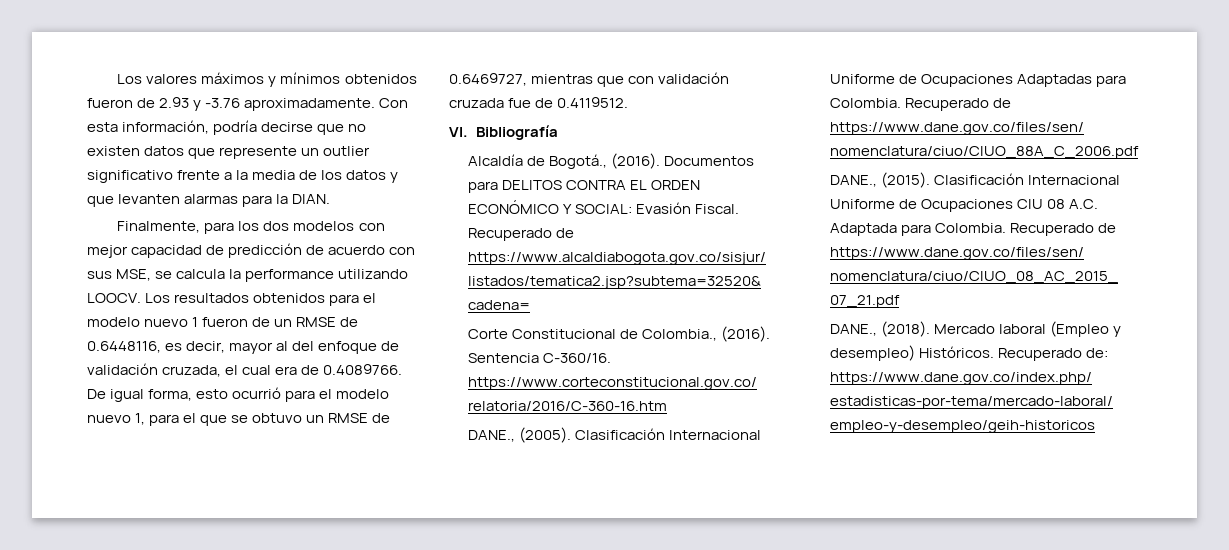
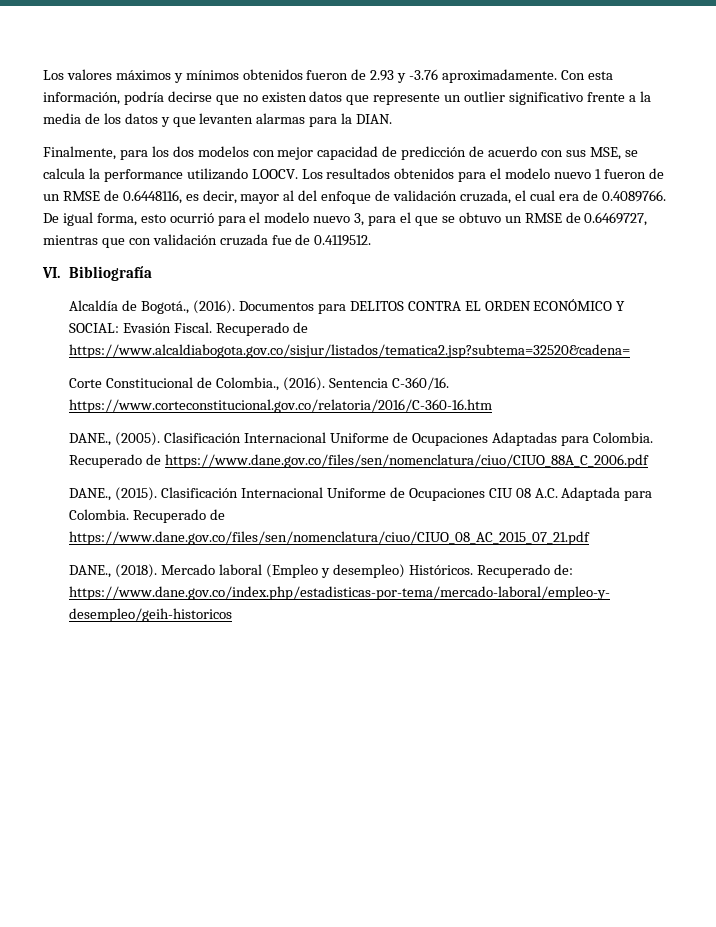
- Los resultados obtenidos para el modelo nuevo 1 fueron de un RMSE de 0.6448116, es decir, mayor al del enfoque de validación cruzada, el cual era de 0.4089766. De igual forma, esto ocurrió para el modelo nuevo 1, para el que se obtuvo un RMSE de 0.6469727, mientras que con validación cruzada fue de 0.4119512.
+ Los resultados obtenidos para el modelo nuevo 1 fueron de un RMSE de 0.6448116, es decir, mayor al del enfoque de validación cruzada, el cual era de 0.4089766. De igual forma, esto ocurrió para el modelo nuevo 3, para el que se obtuvo un RMSE de 0.6469727, mientras que con validación cruzada fue de 0.4119512.

